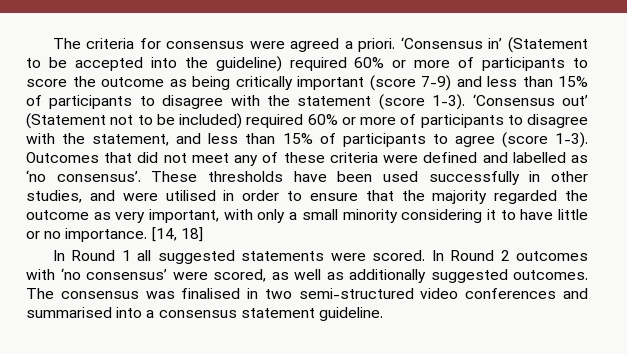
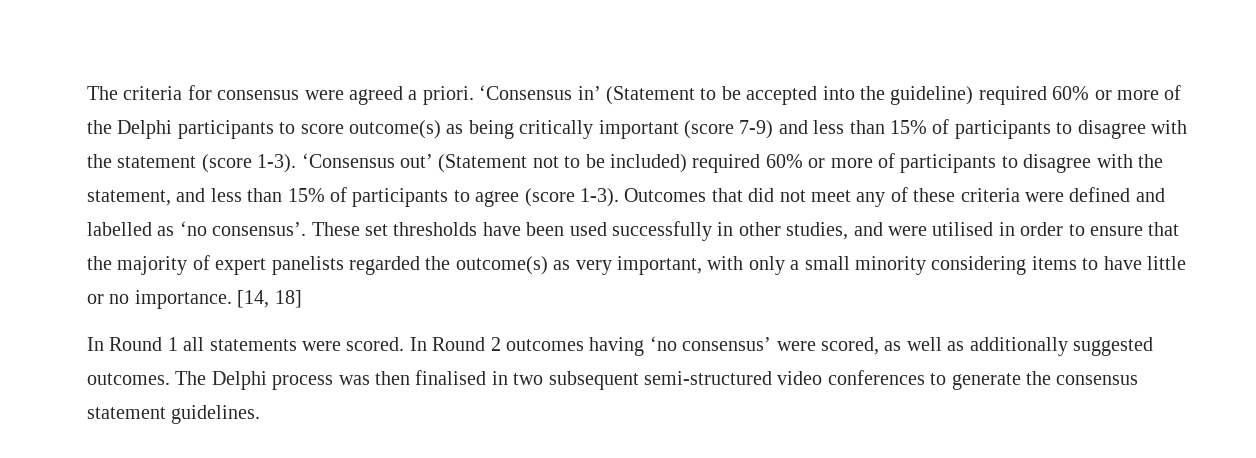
- ‘Consensus in’ (Statement to be accepted into the guideline) required 60% or more of participants to score the outcome as being critically important (score 7-9) and less than 15% of participants to disagree with the statement (score 1-3).
+ ‘Consensus in’ (Statement to be accepted into the guideline) required 60% or more of the Delphi participants to score outcome(s) as being critically important (score 7-9) and less than 15% of participants to disagree with the statement (score 1-3).
- These thresholds have been used successfully in other studies, and were utilised in order to ensure that the majority regarded the outcome as very important, with only a small minority considering it to have little or no importance.
+ These set thresholds have been used successfully in other studies, and were utilised in order to ensure that the majority of expert panelists regarded the outcome(s) as very important, with only a small minority considering items to have little or no importance.
- In Round 1 all suggested statements were scored.
+ In Round 1 all statements were scored.
- In Round 2 outcomes with ‘no consensus’ were scored, as well as additionally suggested outcomes.
+ In Round 2 outcomes having ‘no consensus’ were scored, as well as additionally suggested outcomes.
- The consensus was finalised in two semi-structured video conferences and summarised into a consensus statement guideline.
+ The Delphi process was then finalised in two subsequent semi-structured video conferences to generate the consensus statement guidelines.

